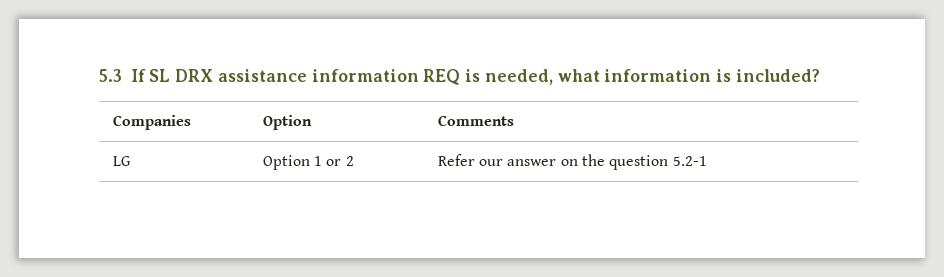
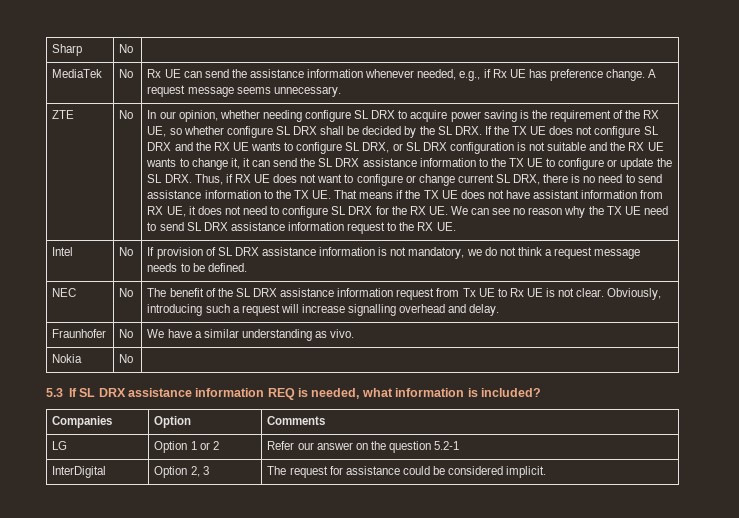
+ Sharp | No |
+ MediaTek | No | Rx UE can send the assistance information whenever needed, e.g., if Rx UE has preference change. A request message seems unnecessary.
+ ZTE | No | In our opinion, whether needing configure SL DRX to acquire power saving is the requirement of the RX UE, so whether configure SL DRX shall be decided by the SL DRX. If the TX UE does not configure SL DRX and the RX UE wants to configure SL DRX, or SL DRX configuration is not suitable and the RX UE wants to change it, it can send the SL DRX assistance information to the TX UE to configure or update the SL DRX. Thus, if RX UE does not want to configure or change current SL DRX, there is no need to send assistance information to the TX UE. That means if the TX UE does not have assistant information from RX UE, it does not need to configure SL DRX for the RX UE. We can see no reason why the TX UE need to send SL DRX assistance information request to the RX UE.
+ Intel | No | If provision of SL DRX assistance information is not mandatory, we do not think a request message needs to be defined.
+ NEC | No | The benefit of the SL DRX assistance information request from Tx UE to Rx UE is not clear. Obviously, introducing such a request will increase signalling overhead and delay.
+ Fraunhofer | No | We have a similar understanding as vivo.
+ Nokia | No |
+ InterDigital | Option 2, 3 | The request for assistance could be considered implicit.

